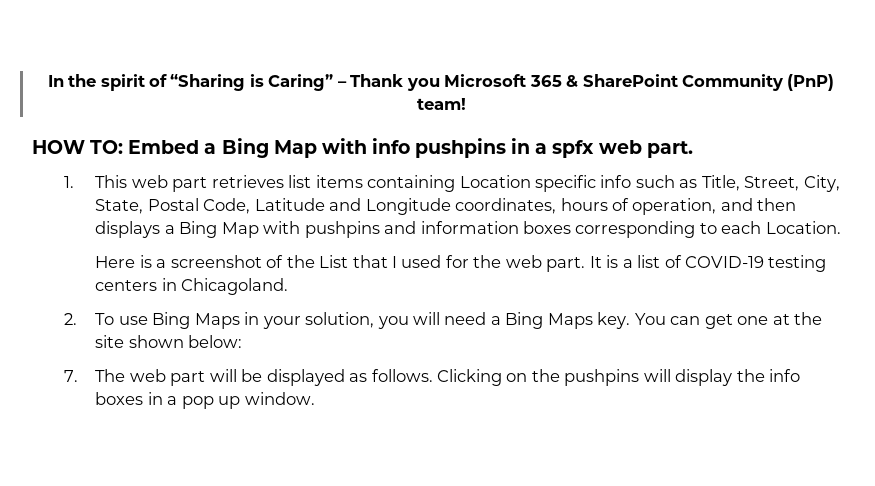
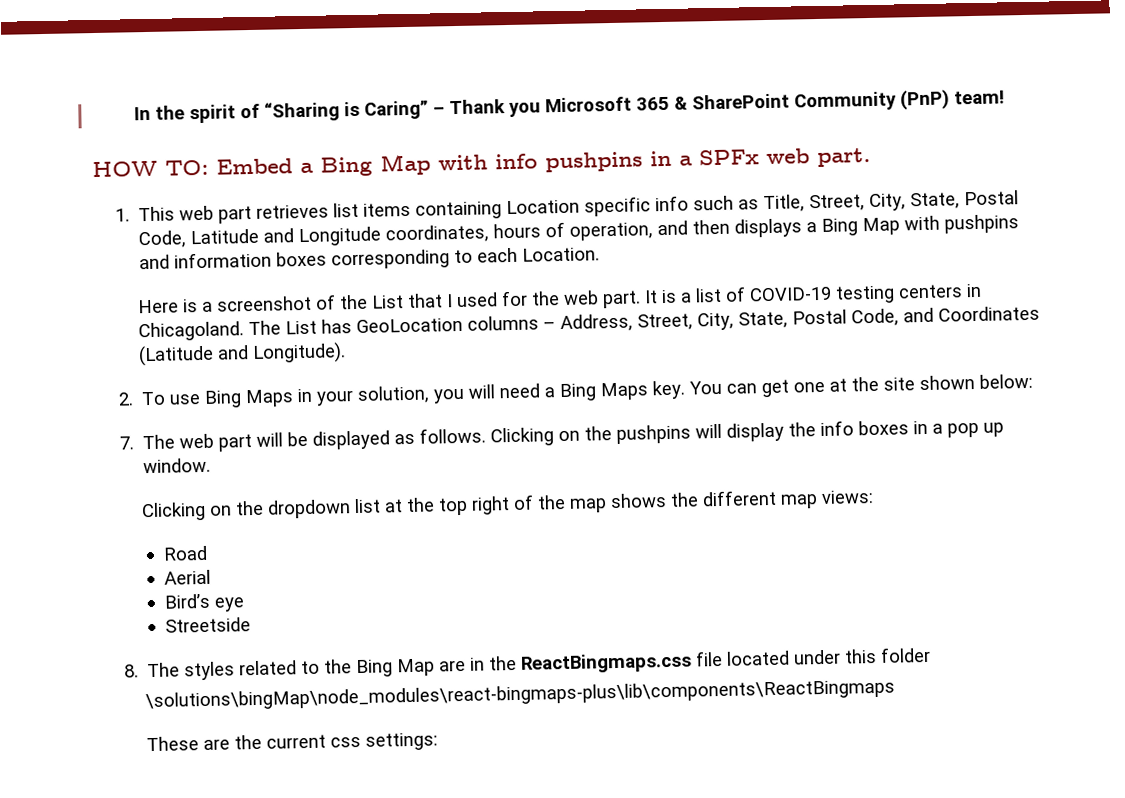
- HOW TO: Embed a Bing Map with info pushpins in a spfx web part.
+ HOW TO: Embed a Bing Map with info pushpins in a SPFx web part.
+ The List has GeoLocation columns – Address, Street, City, State, Postal Code, and Coordinates (Latitude and Longitude).
+ Clicking on the dropdown list at the top right of the map shows the different map views:
+ Road
+ Aerial
+ Bird’s eye
+ Streetside
+ 8. The styles related to the Bing Map are in the ReactBingmaps.css file located under this folder
+ \solutions\bingMap\node_modules\react-bingmaps-plus\lib\components\ReactBingmaps
+ These are the current css settings:

